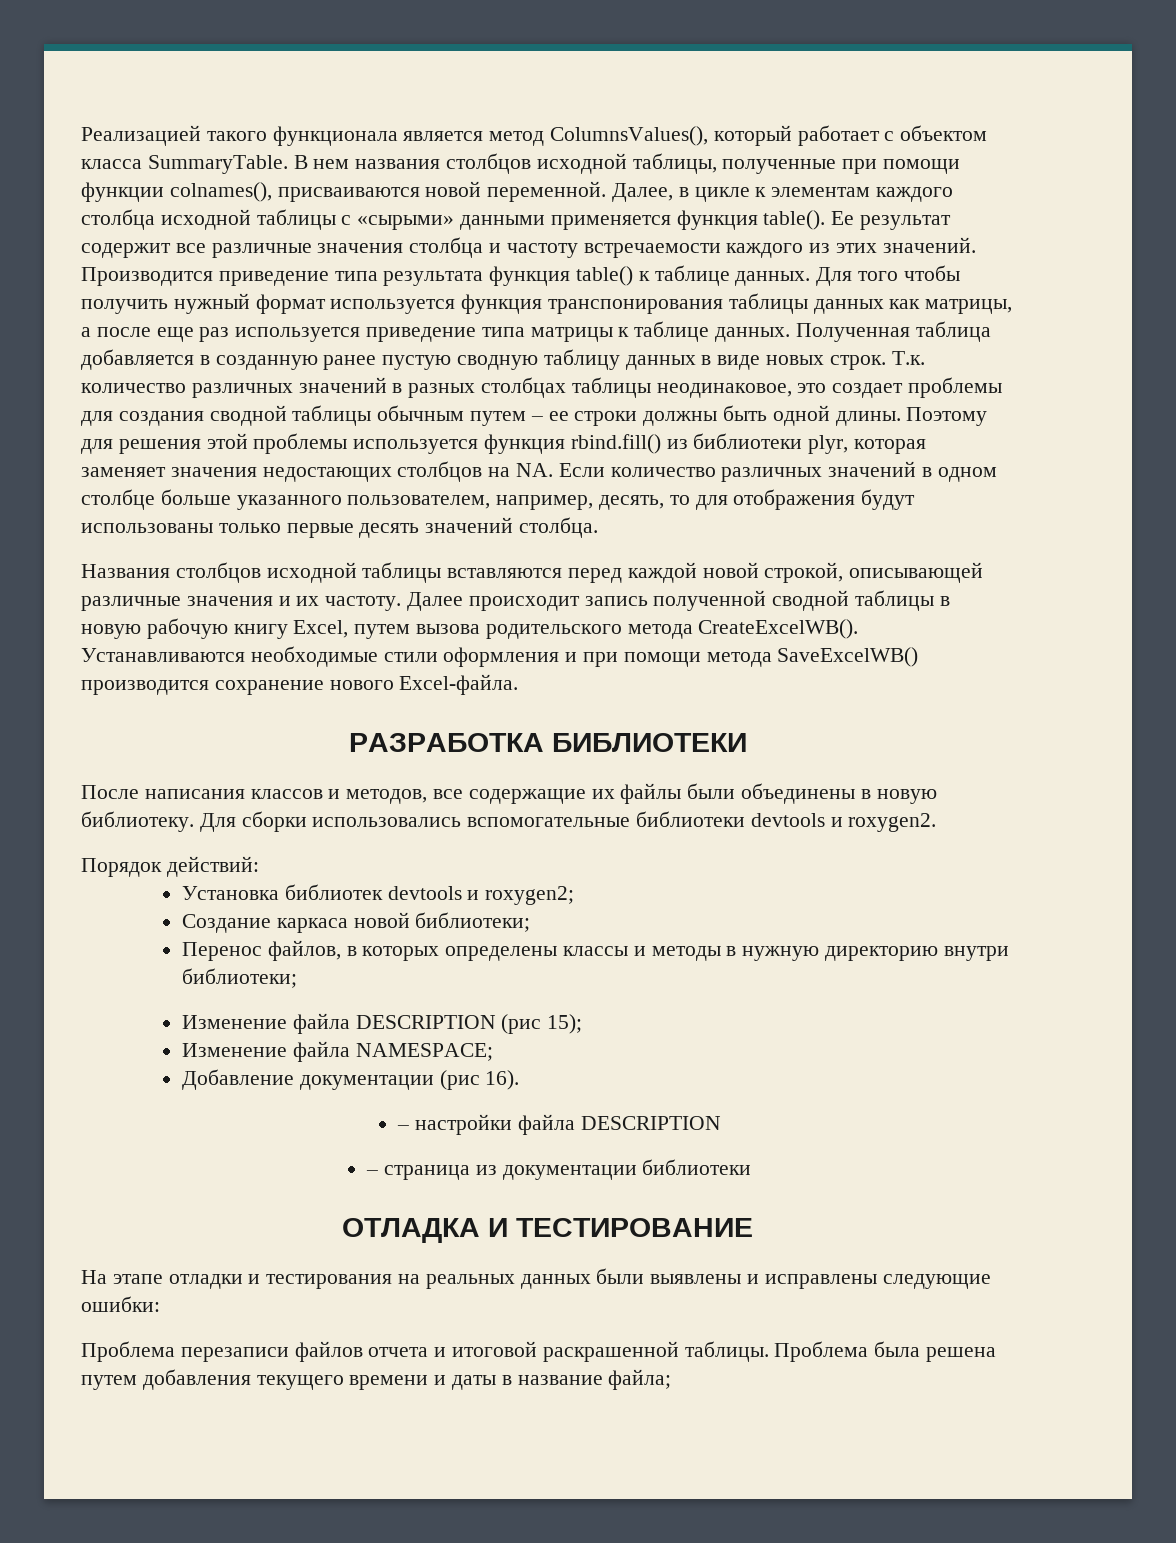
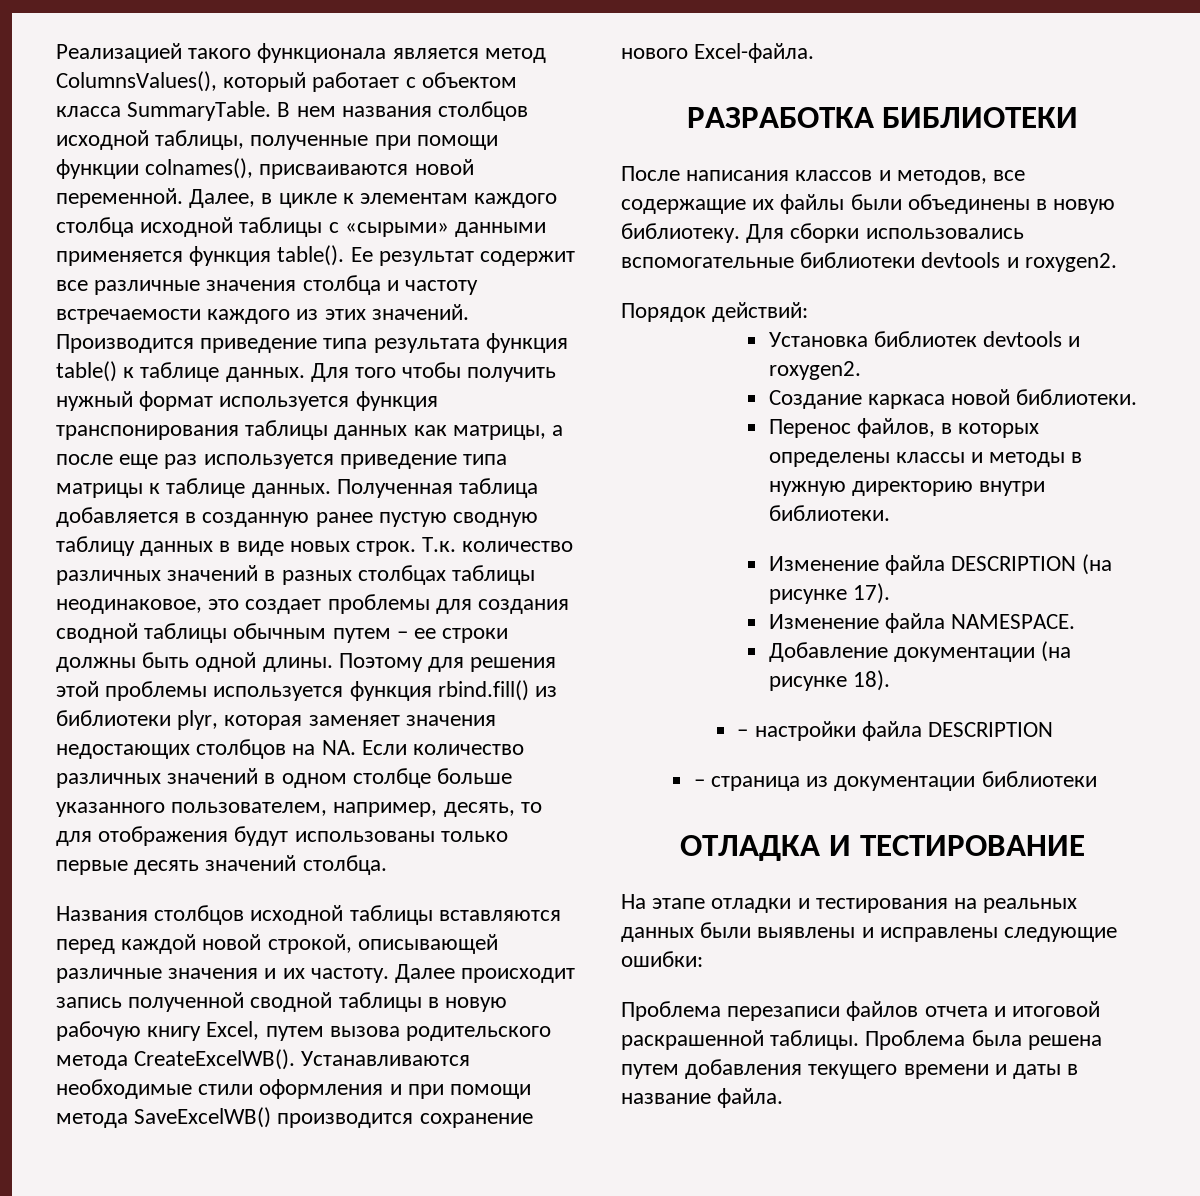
- Установка библиотек devtools и roxygen2;
+ Установка библиотек devtools и roxygen2.
- Создание каркаса новой библиотеки;
+ Создание каркаса новой библиотеки.
- Перенос файлов, в которых определены классы и методы в нужную директорию внутри библиотеки;
+ Перенос файлов, в которых определены классы и методы в нужную директорию внутри библиотеки.
- Изменение файла DESCRIPTION (рис 15);
- Изменение файла NAMESPACE;
+ Изменение файла DESCRIPTION (на рисунке 17).
+ Изменение файла NAMESPACE.
- Добавление документации (рис 16).
+ Добавление документации (на рисунке 18).
- Проблема была решена путем добавления текущего времени и даты в название файла;
+ Проблема была решена путем добавления текущего времени и даты в название файла.

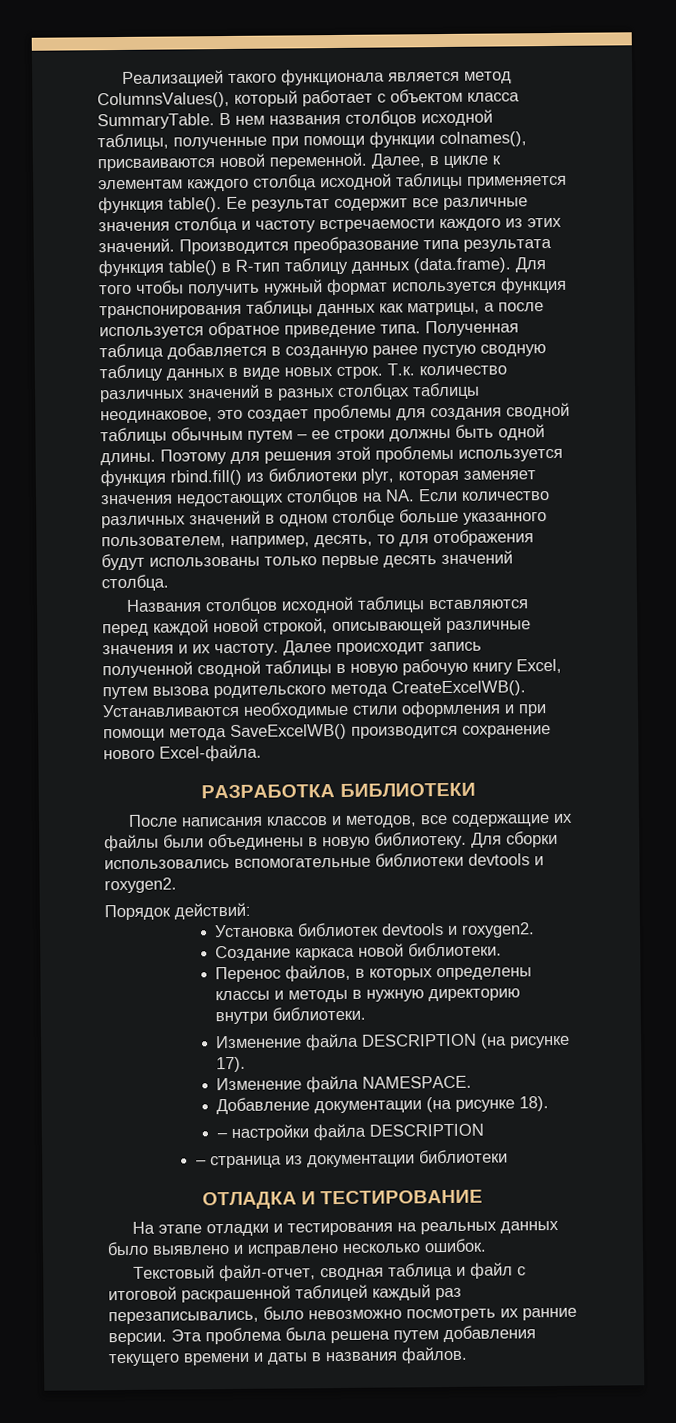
- Далее, в цикле к элементам каждого столбца исходной таблицы с «сырыми» данными применяется функция table().
+ Далее, в цикле к элементам каждого столбца исходной таблицы применяется функция table().
- Производится приведение типа результата функция table() к таблице данных. Для того чтобы получить нужный формат используется функция транспонирования таблицы данных как матрицы, а после еще раз используется приведение типа матрицы к таблице данных.
+ Производится преобразование типа результата функция table() в R-тип таблицу данных (data.frame). Для того чтобы получить нужный формат используется функция транспонирования таблицы данных как матрицы, а после используется обратное приведение типа.
- На этапе отладки и тестирования на реальных данных были выявлены и исправлены следующие ошибки:
- Проблема перезаписи файлов отчета и итоговой раскрашенной таблицы. Проблема была решена путем добавления текущего времени и даты в название файла.
+ На этапе отладки и тестирования на реальных данных было выявлено и исправлено несколько ошибок.
+ Текстовый файл-отчет, сводная таблица и файл с итоговой раскрашенной таблицей каждый раз перезаписывались, было невозможно посмотреть их ранние версии. Эта проблема была решена путем добавления текущего времени и даты в названия файлов.

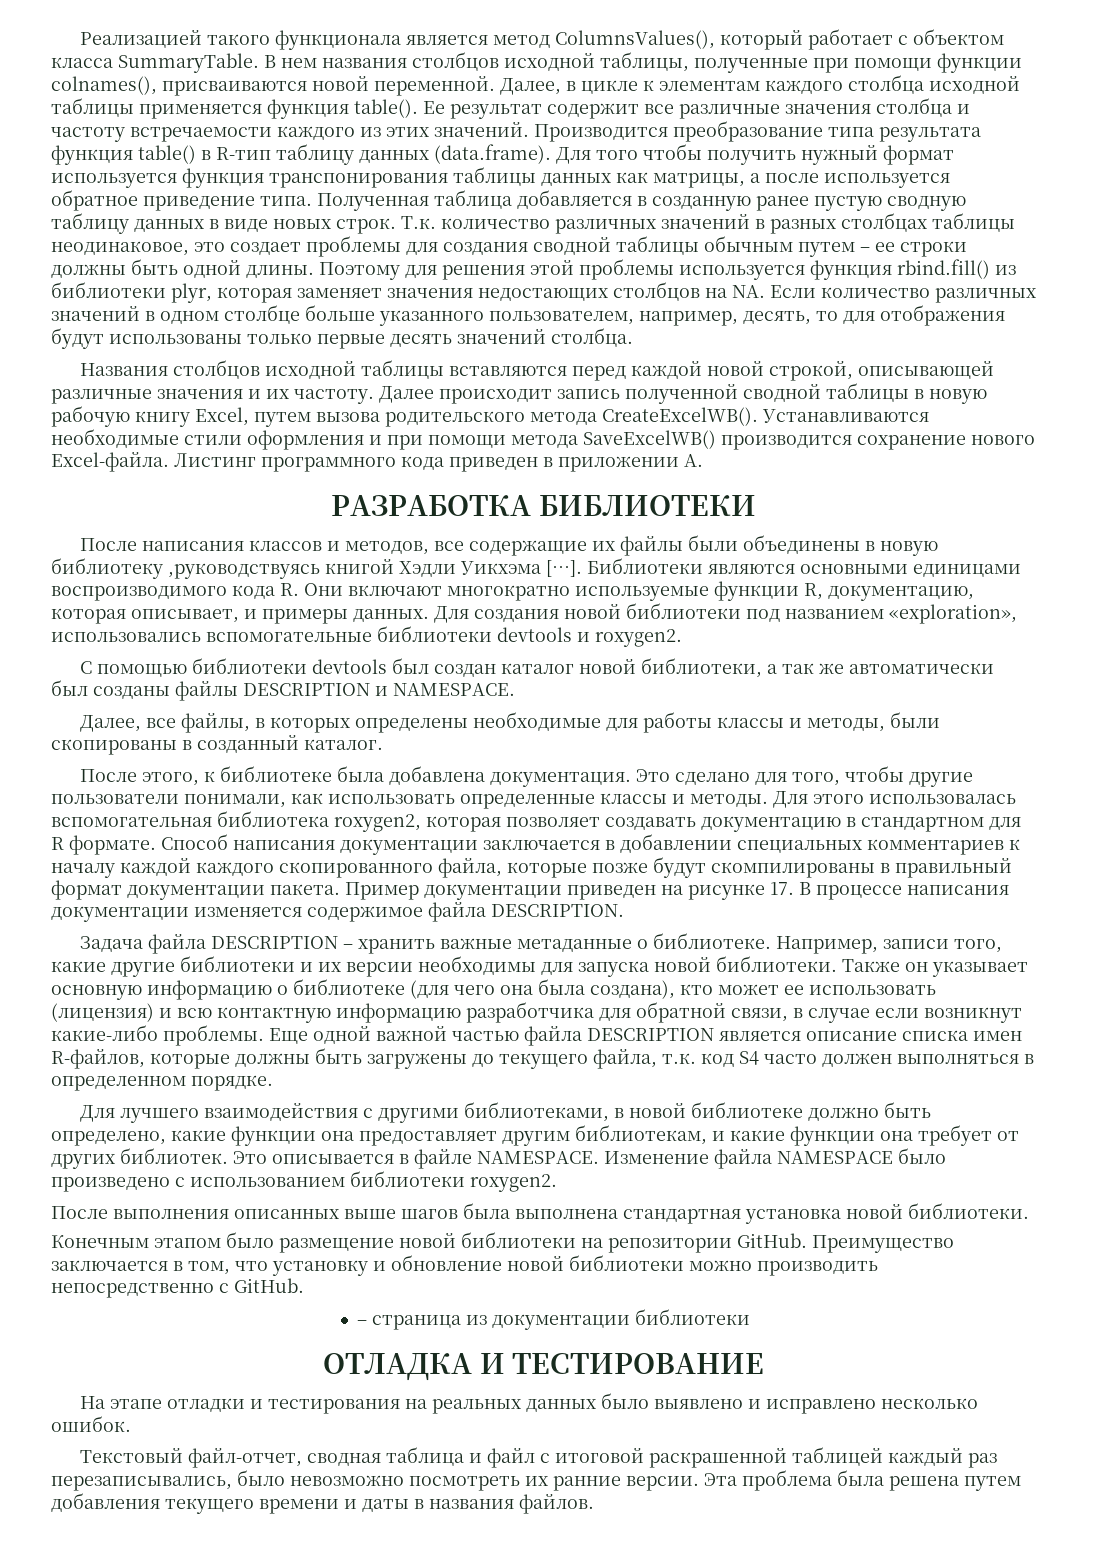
+ Листинг программного кода приведен в приложении А.
- После написания классов и методов, все содержащие их файлы были объединены в новую библиотеку. Для сборки использовались вспомогательные библиотеки devtools и roxygen2.
+ После написания классов и методов, все содержащие их файлы были объединены в новую библиотеку ,руководствуясь книгой Хэдли Уикхэма […]. Библиотеки являются основными единицами воспроизводимого кода R. Они включают многократно используемые функции R, документацию, которая описывает, и примеры данных. Для создания новой библиотеки под названием «exploration», использовались вспомогательные библиотеки devtools и roxygen2.
- Порядок действий:
- Установка библиотек devtools и roxygen2.
- Создание каркаса новой библиотеки.
- Перенос файлов, в которых определены классы и методы в нужную директорию внутри библиотеки.
- Изменение файла DESCRIPTION (на рисунке 17).
- Изменение файла NAMESPACE.
- Добавление документации (на рисунке 18).
- – настройки файла DESCRIPTION
+ С помощью библиотеки devtools был создан каталог новой библиотеки, а так же автоматически был созданы файлы DESCRIPTION и NAMESPACE.
+ Далее, все файлы, в которых определены необходимые для работы классы и методы, были скопированы в созданный каталог.
+ После этого, к библиотеке была добавлена документация. Это сделано для того, чтобы другие пользователи понимали, как использовать определенные классы и методы. Для этого использовалась вспомогательная библиотека roxygen2, которая позволяет создавать документацию в стандартном для R формате. Способ написания документации заключается в добавлении специальных комментариев к началу каждой каждого скопированного файла, которые позже будут скомпилированы в правильный формат документации пакета. Пример документации приведен на рисунке 17. В процессе написания документации изменяется содержимое файла DESCRIPTION.
+ Задача файла DESCRIPTION – хранить важные метаданные о библиотеке. Например, записи того, какие другие библиотеки и их версии необходимы для запуска новой библиотеки. Также он указывает основную информацию о библиотеке (для чего она была создана), кто может ее использовать (лицензия) и всю контактную информацию разработчика для обратной связи, в случае если возникнут какие-либо проблемы. Еще одной важной частью файла DESCRIPTION является описание списка имен R-файлов, которые должны быть загружены до текущего файла, т.к. код S4 часто должен выполняться в определенном порядке.
+ Для лучшего взаимодействия с другими библиотеками, в новой библиотеке должно быть определено, какие функции она предоставляет другим библиотекам, и какие функции она требует от других библиотек. Это описывается в файле NAMESPACE. Изменение файла NAMESPACE было произведено с использованием библиотеки roxygen2.
+ После выполнения описанных выше шагов была выполнена стандартная установка новой библиотеки.
+ Конечным этапом было размещение новой библиотеки на репозитории GitHub. Преимущество заключается в том, что установку и обновление новой библиотеки можно производить непосредственно с GitHub.

